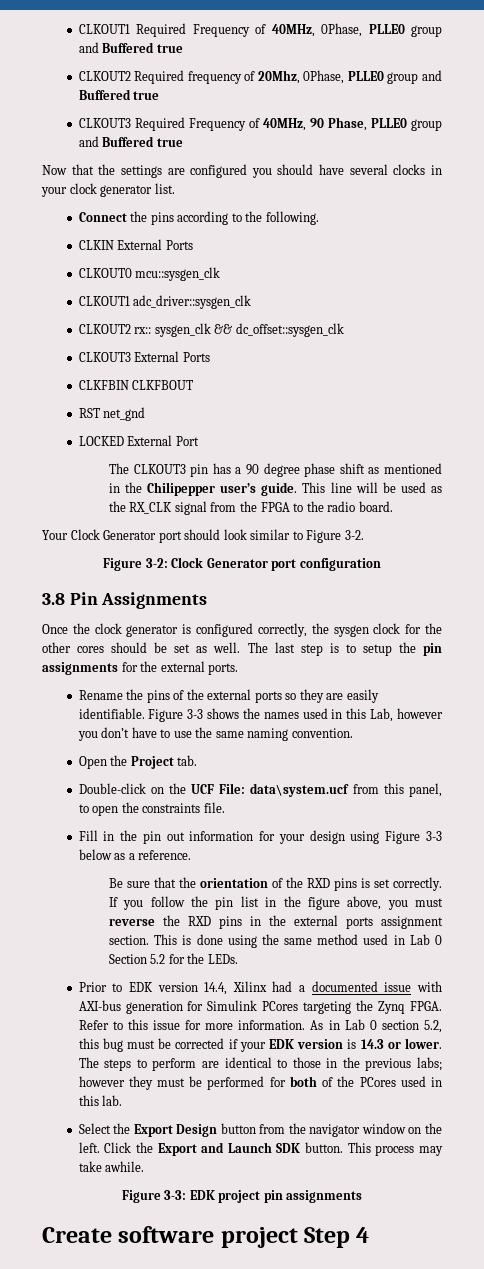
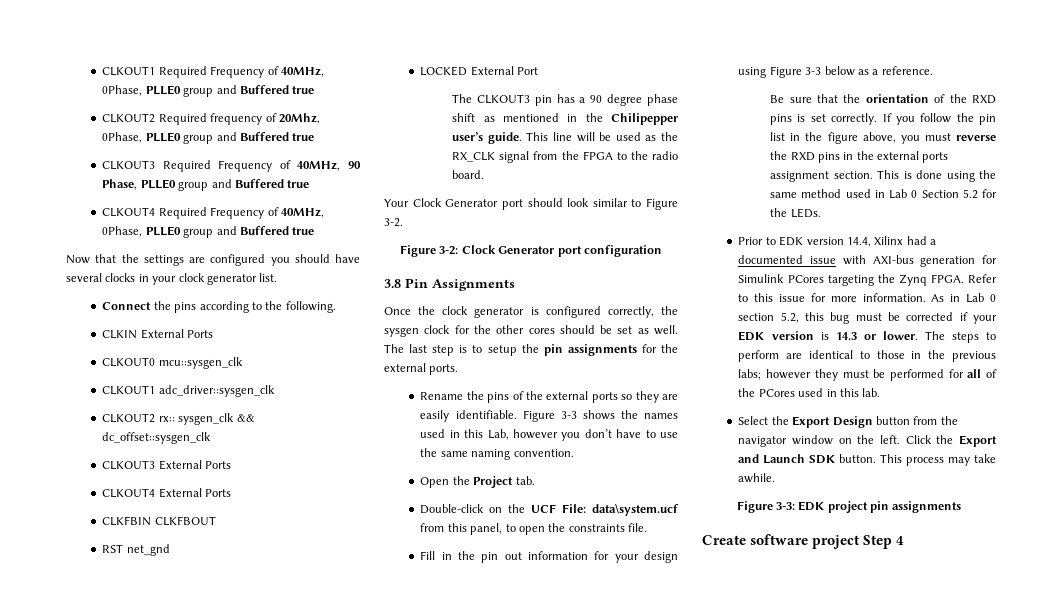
+ CLKOUT4 Required Frequency of 40MHz, 0Phase, PLLE0 group and Buffered true
+ CLKOUT4 External Ports
- The steps to perform are identical to those in the previous labs; however they must be performed for both of the PCores used in this lab.
+ The steps to perform are identical to those in the previous labs; however they must be performed for all of the PCores used in this lab.

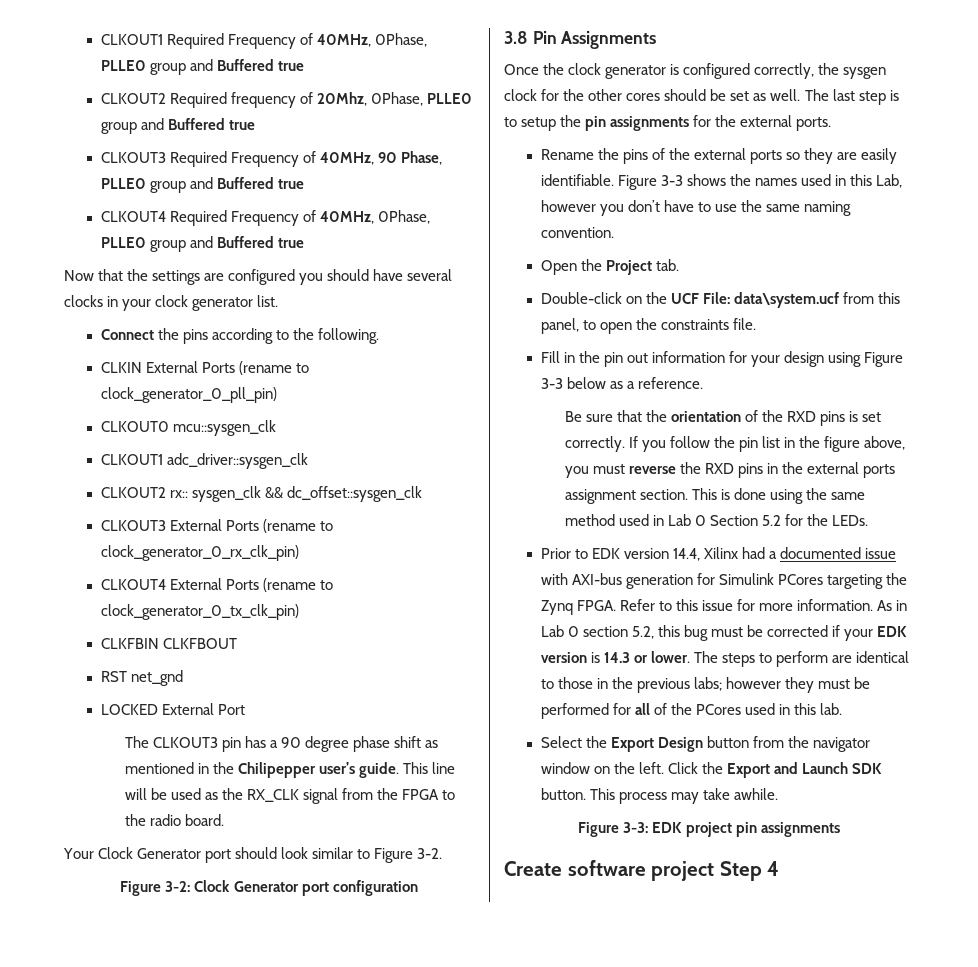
- CLKIN External Ports
+ CLKIN External Ports (rename to clock_generator_0_pll_pin)
- CLKOUT3 External Ports
+ CLKOUT3 External Ports (rename to clock_generator_0_rx_clk_pin)
- CLKOUT4 External Ports
+ CLKOUT4 External Ports (rename to clock_generator_0_tx_clk_pin)

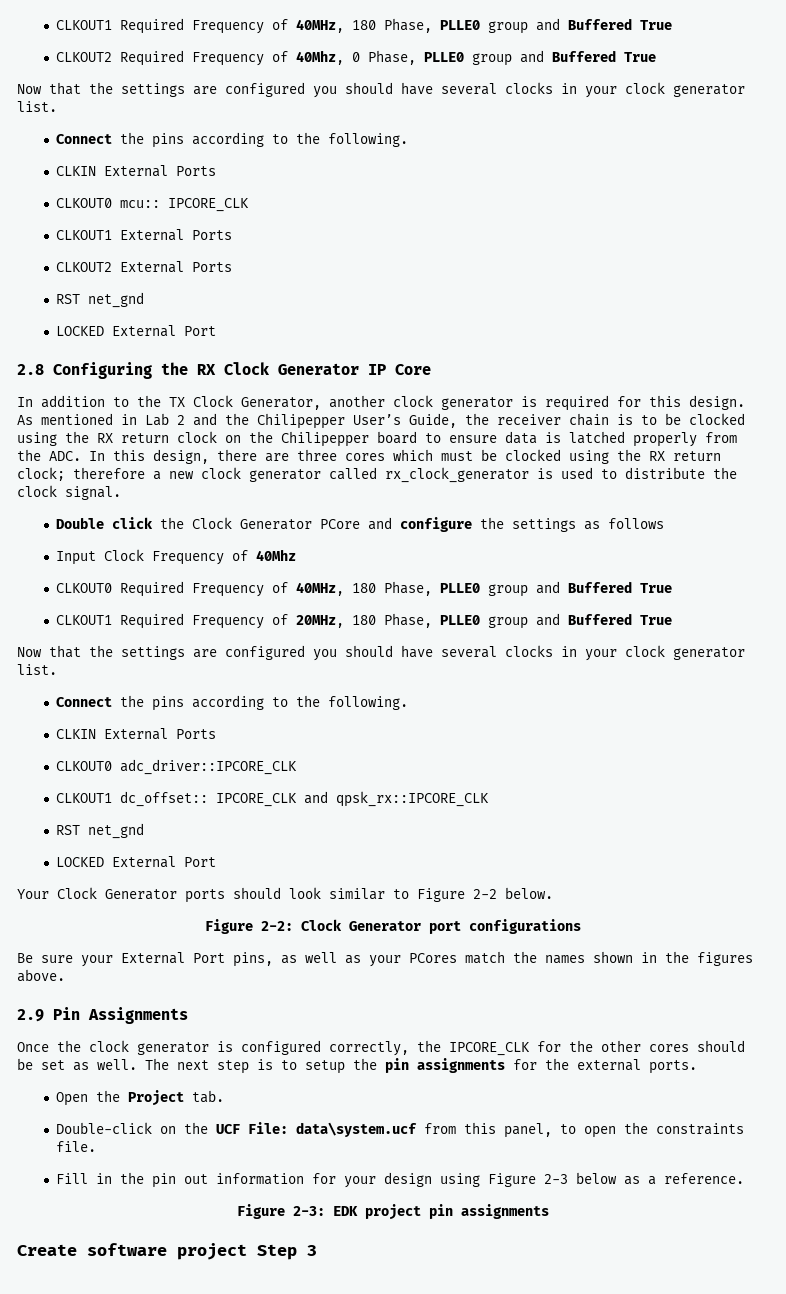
- CLKOUT1 Required Frequency of 40MHz, 0Phase, PLLE0 group and Buffered true
- CLKOUT2 Required frequency of 20Mhz, 0Phase, PLLE0 group and Buffered true
- CLKOUT3 Required Frequency of 40MHz, 90 Phase, PLLE0 group and Buffered true
- CLKOUT4 Required Frequency of 40MHz, 0Phase, PLLE0 group and Buffered true
+ CLKOUT1 Required Frequency of 40MHz, 180 Phase, PLLE0 group and Buffered True
+ CLKOUT2 Required Frequency of 40Mhz, 0 Phase, PLLE0 group and Buffered True
  Now that the settings are configured you should have several clocks in your clock generator list.
  Connect the pins according to the following.
- CLKIN External Ports (rename to clock_generator_0_pll_pin)
- CLKOUT0 mcu::sysgen_clk
- CLKOUT1 adc_driver::sysgen_clk
- CLKOUT2 rx:: sysgen_clk && dc_offset::sysgen_clk
- CLKOUT3 External Ports (rename to clock_generator_0_rx_clk_pin)
- CLKOUT4 External Ports (rename to clock_generator_0_tx_clk_pin)
- CLKFBIN CLKFBOUT
+ CLKIN External Ports
+ CLKOUT0 mcu:: IPCORE_CLK
+ CLKOUT1 External Ports
+ CLKOUT2 External Ports
  RST net_gnd
  LOCKED External Port
- The CLKOUT3 pin has a 90 degree phase shift as mentioned in the Chilipepper user’s guide. This line will be used as the RX_CLK signal from the FPGA to the radio board.
+ 2.8 Configuring the RX Clock Generator IP Core
+ In addition to the TX Clock Generator, another clock generator is required for this design. As mentioned in Lab 2 and the Chilipepper User’s Guide, the receiver chain is to be clocked using the RX return clock on the Chilipepper board to ensure data is latched properly from the ADC. In this design, there are three cores which must be clocked using the RX return clock; therefore a new clock generator called rx_clock_generator is used to distribute the clock signal.
+ Double click the Clock Generator PCore and configure the settings as follows
+ Input Clock Frequency of 40Mhz
+ CLKOUT0 Required Frequency of 40MHz, 180 Phase, PLLE0 group and Buffered True
+ CLKOUT1 Required Frequency of 20MHz, 180 Phase, PLLE0 group and Buffered True
+ Now that the settings are configured you should have several clocks in your clock generator list.
+ Connect the pins according to the following.
+ CLKIN External Ports
+ CLKOUT0 adc_driver::IPCORE_CLK
+ CLKOUT1 dc_offset:: IPCORE_CLK and qpsk_rx::IPCORE_CLK
+ RST net_gnd
+ LOCKED External Port
- Your Clock Generator port should look similar to Figure 3-2.
- Figure 3-2: Clock Generator port configuration
- 3.8 Pin Assignments
+ Your Clock Generator ports should look similar to Figure 2-2 below.
+ Figure 2-2: Clock Generator port configurations
+ Be sure your External Port pins, as well as your PCores match the names shown in the figures above.
+ 2.9 Pin Assignments
- Once the clock generator is configured correctly, the sysgen clock for the other cores should be set as well.
+ Once the clock generator is configured correctly, the IPCORE_CLK for the other cores should be set as well.
- The last step is to setup the pin assignments for the external ports.
+ The next step is to setup the pin assignments for the external ports.
- Rename the pins of the external ports so they are easily identifiable. Figure 3-3 shows the names used in this Lab, however you don’t have to use the same naming convention.
- Fill in the pin out information for your design using Figure 3-3 below as a reference.
+ Fill in the pin out information for your design using Figure 2-3 below as a reference.
- Be sure that the orientation of the RXD pins is set correctly. If you follow the pin list in the figure above, you must reverse the RXD pins in the external ports assignment section. This is done using the same method used in Lab 0 Section 5.2 for the LEDs.
- Prior to EDK version 14.4, Xilinx had a documented issue with AXI-bus generation for Simulink PCores targeting the Zynq FPGA. Refer to this issue for more information. As in Lab 0 section 5.2, this bug must be corrected if your EDK version is 14.3 or lower. The steps to perform are identical to those in the previous labs; however they must be performed for all of the PCores used in this lab.
- Select the Export Design button from the navigator window on the left. Click the Export and Launch SDK button. This process may take awhile.
- Figure 3-3: EDK project pin assignments
+ Figure 2-3: EDK project pin assignments
- Create software project Step 4
+ Create software project Step 3

